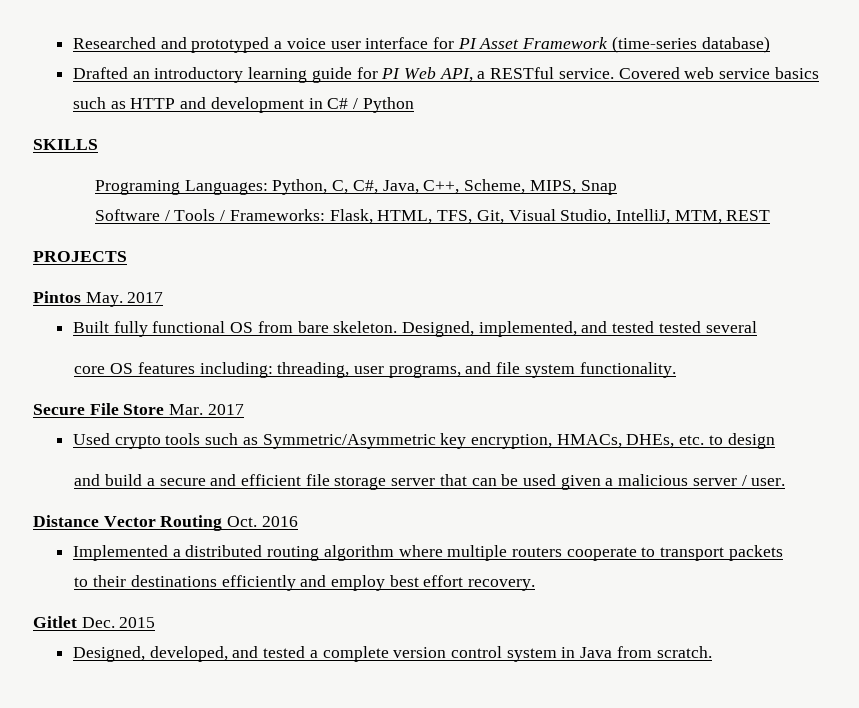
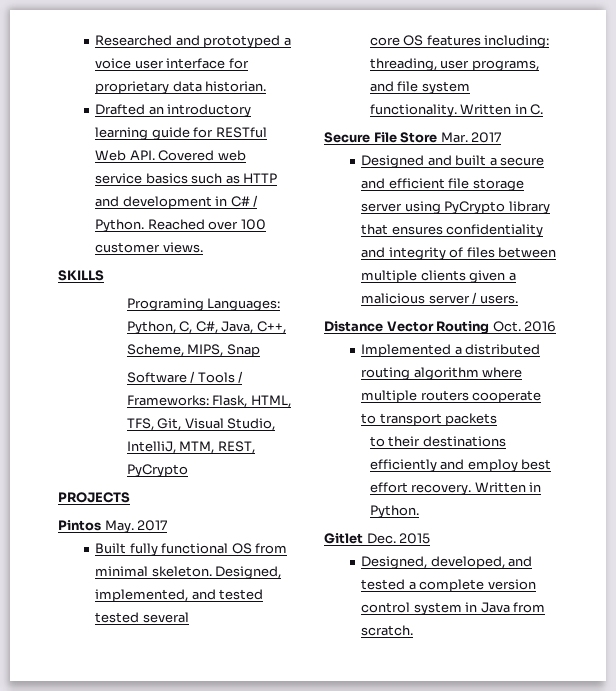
- Researched and prototyped a voice user interface for PI Asset Framework (time-series database)
+ Researched and prototyped a voice user interface for proprietary data historian.
- Drafted an introductory learning guide for PI Web API, a RESTful service. Covered web service basics such as HTTP and development in C# / Python
+ Drafted an introductory learning guide for RESTful Web API. Covered web service basics such as HTTP and development in C# / Python. Reached over 100 customer views.
- Software / Tools / Frameworks: Flask, HTML, TFS, Git, Visual Studio, IntelliJ, MTM, REST
+ Software / Tools / Frameworks: Flask, HTML, TFS, Git, Visual Studio, IntelliJ, MTM, REST, PyCrypto
- Built fully functional OS from bare skeleton.
+ Built fully functional OS from minimal skeleton.
+ Written in C.
- Used crypto tools such as Symmetric/Asymmetric key encryption, HMACs, DHEs, etc. to design
- and build a secure and efficient file storage server that can be used given a malicious server / user.
+ Designed and built a secure and efficient file storage server using PyCrypto library that ensures confidentiality and integrity of files between multiple clients given a malicious server / users.
+ Written in Python.

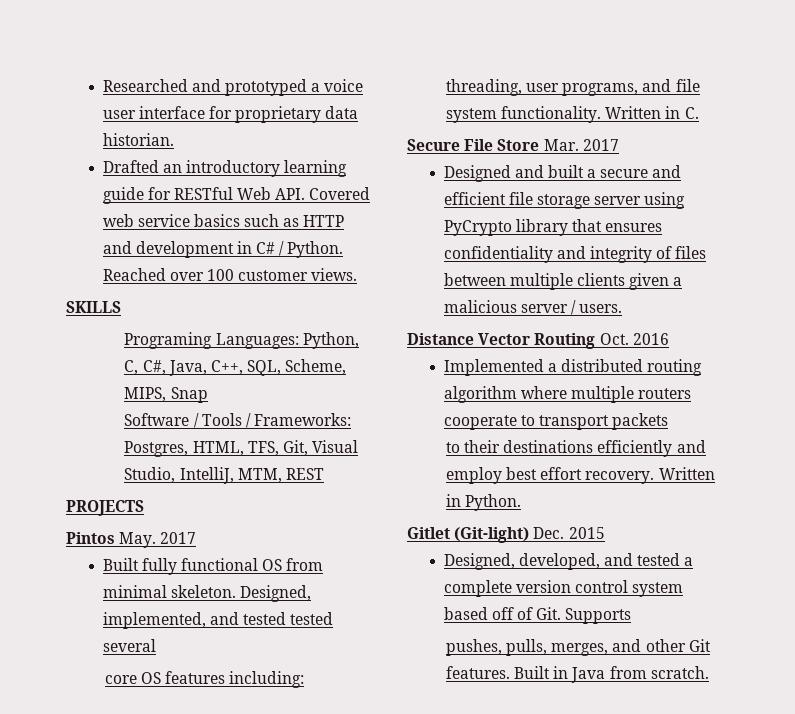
- Programing Languages: Python, C, C#, Java, C++, Scheme, MIPS, Snap
+ Programing Languages: Python, C, C#, Java, C++, SQL, Scheme, MIPS, Snap
- Software / Tools / Frameworks: Flask, HTML, TFS, Git, Visual Studio, IntelliJ, MTM, REST, PyCrypto
+ Software / Tools / Frameworks: Postgres, HTML, TFS, Git, Visual Studio, IntelliJ, MTM, REST
- Gitlet Dec. 2015
+ Gitlet (Git-light) Dec. 2015
- Designed, developed, and tested a complete version control system in Java from scratch.
+ Designed, developed, and tested a complete version control system based off of Git. Supports
+ pushes, pulls, merges, and other Git features. Built in Java from scratch.

